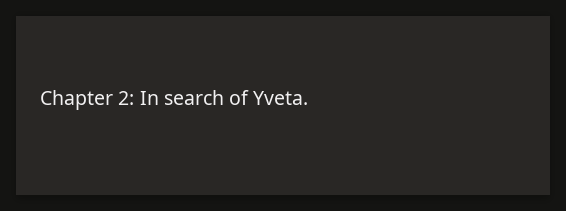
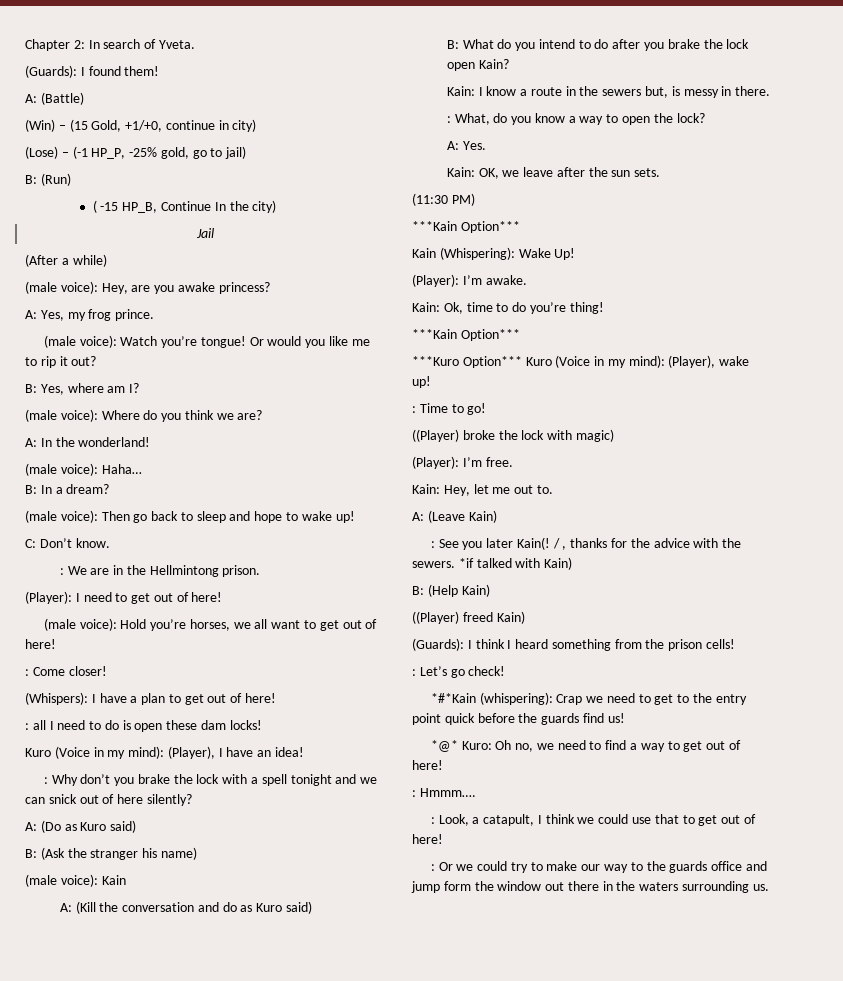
+ (Guards): I found them!
+ A: (Battle)
+ (Win) – (15 Gold, +1/+0, continue in city)
+ (Lose) – (-1 HP_P, -25% gold, go to jail)
+ B: (Run)
+ ( -15 HP_B, Continue In the city)
+ Jail
+ (After a while)
+ (male voice): Hey, are you awake princess?
+ A: Yes, my frog prince.
+ (male voice): Watch you’re tongue! Or would you like me to rip it out?
+ B: Yes, where am I?
+ (male voice): Where do you think we are?
+ A: In the wonderland!
+ (male voice): Haha…
+ B: In a dream?
+ (male voice): Then go back to sleep and hope to wake up!
+ C: Don’t know.
+ : We are in the Hellmintong prison.
+ (Player): I need to get out of here!
+ (male voice): Hold you’re horses, we all want to get out of here!
+ : Come closer!
+ (Whispers): I have a plan to get out of here!
+ : all I need to do is open these dam locks!
+ Kuro (Voice in my mind): (Player), I have an idea!
+ : Why don’t you brake the lock with a spell tonight and we can snick out of here silently?
+ A: (Do as Kuro said)
+ B: (Ask the stranger his name)
+ (male voice): Kain
+ A: (Kill the conversation and do as Kuro said)
+ B: What do you intend to do after you brake the lock open Kain?
+ Kain: I know a route in the sewers but, is messy in there.
+ : What, do you know a way to open the lock?
+ A: Yes.
+ Kain: OK, we leave after the sun sets.
+ (11:30 PM)
+ ***Kain Option***
+ Kain (Whispering): Wake Up!
+ (Player): I’m awake.
+ Kain: Ok, time to do you’re thing!
+ ***Kain Option***
+ ***Kuro Option*** Kuro (Voice in my mind): (Player), wake up!
+ : Time to go!
+ ((Player) broke the lock with magic)
+ (Player): I’m free.
+ Kain: Hey, let me out to.
+ A: (Leave Kain)
+ : See you later Kain(! / , thanks for the advice with the sewers. *if talked with Kain)
+ B: (Help Kain)
+ ((Player) freed Kain)
+ (Guards): I think I heard something from the prison cells!
+ : Let’s go check!
+ *#*Kain (whispering): Crap we need to get to the entry point quick before the guards find us!
+ *@* Kuro: Oh no, we need to find a way to get out of here!
+ : Hmmm….
+ : Look, a catapult, I think we could use that to get out of here!
+ : Or we could try to make our way to the guards office and jump form the window out there in the waters surrounding us.

